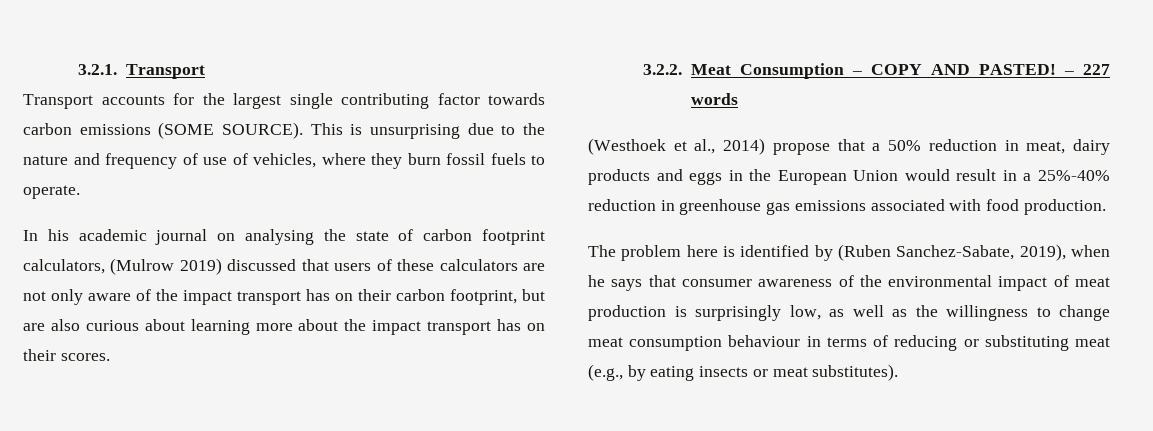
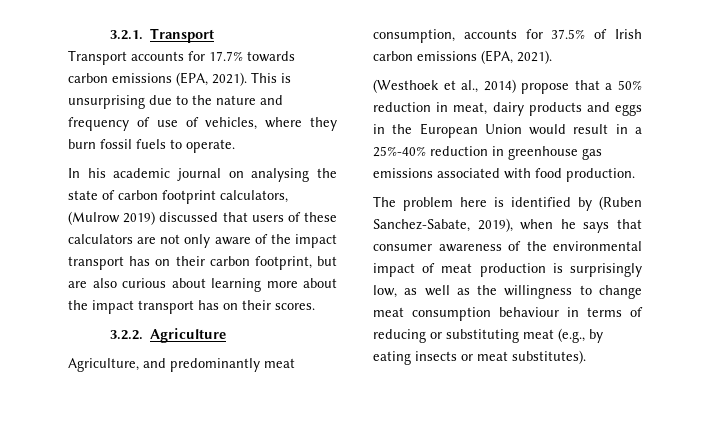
- Transport accounts for the largest single contributing factor towards carbon emissions (SOME SOURCE).
+ Transport accounts for 17.7% towards carbon emissions (EPA, 2021).
- 3.2.2. Meat Consumption – COPY AND PASTED! – 227 words
+ 3.2.2. Agriculture
+ Agriculture, and predominantly meat consumption, accounts for 37.5% of Irish carbon emissions (EPA, 2021).

